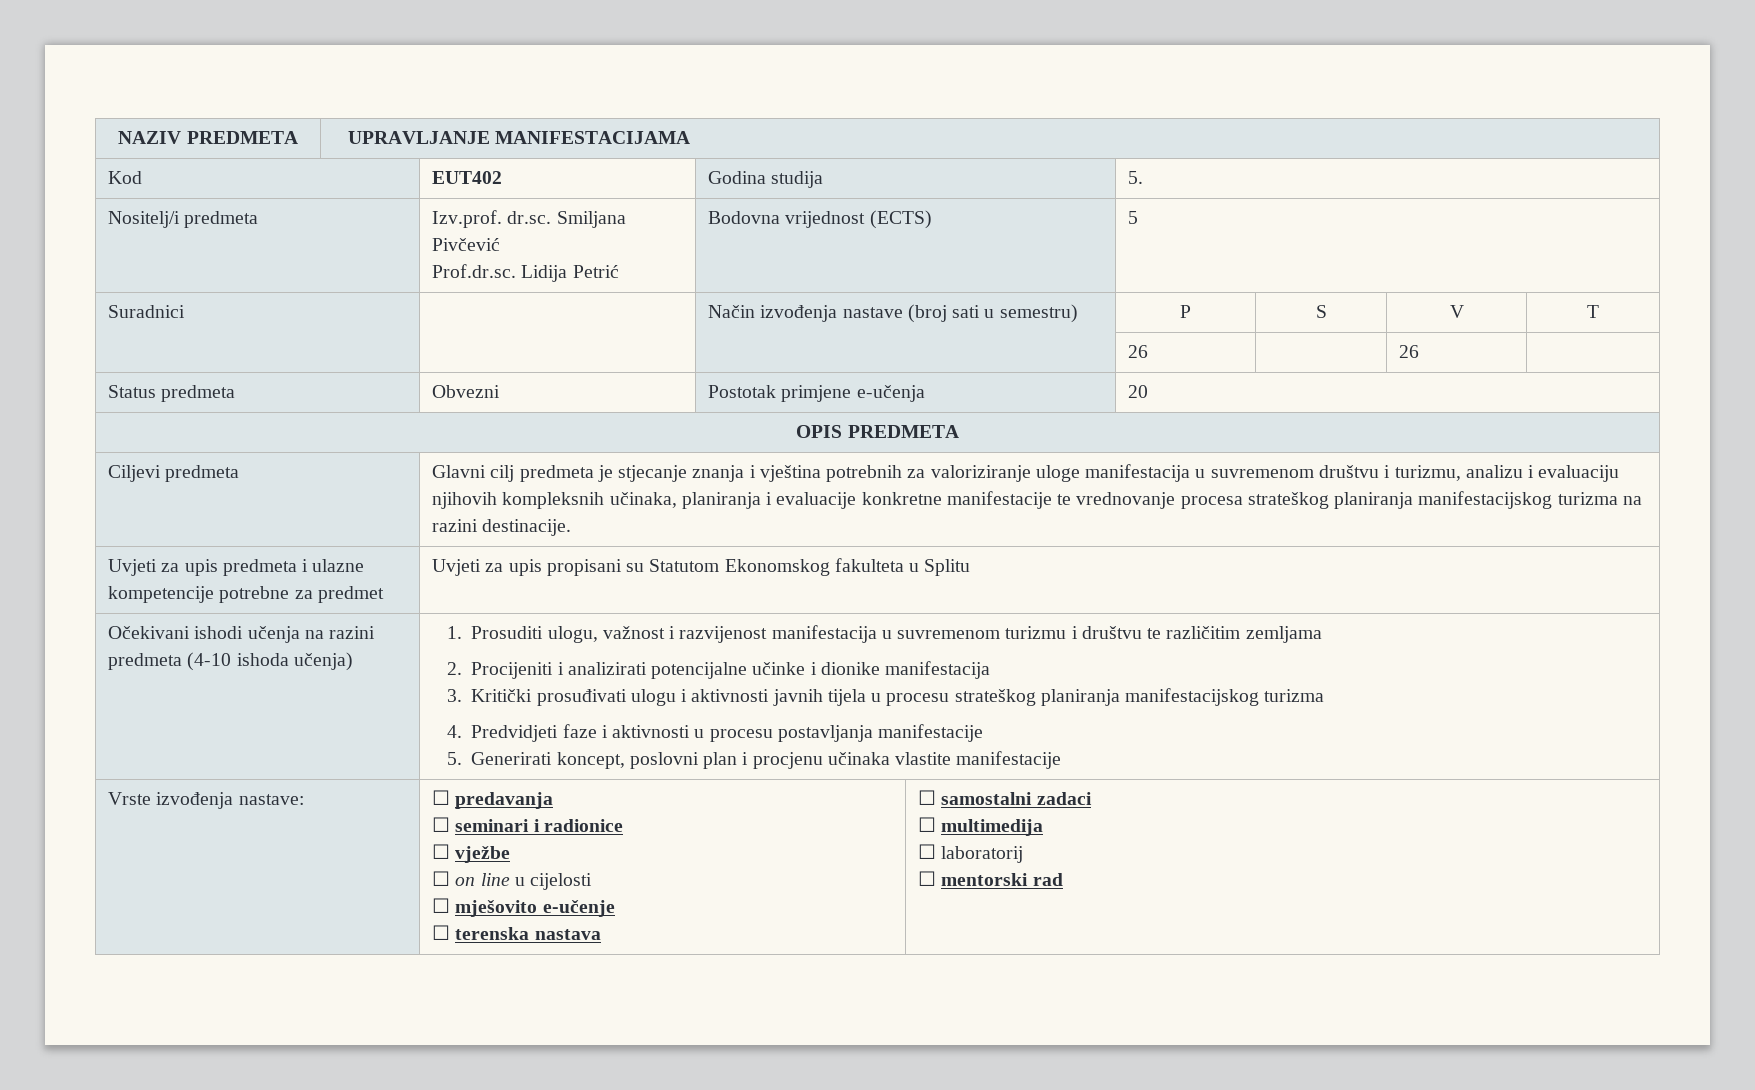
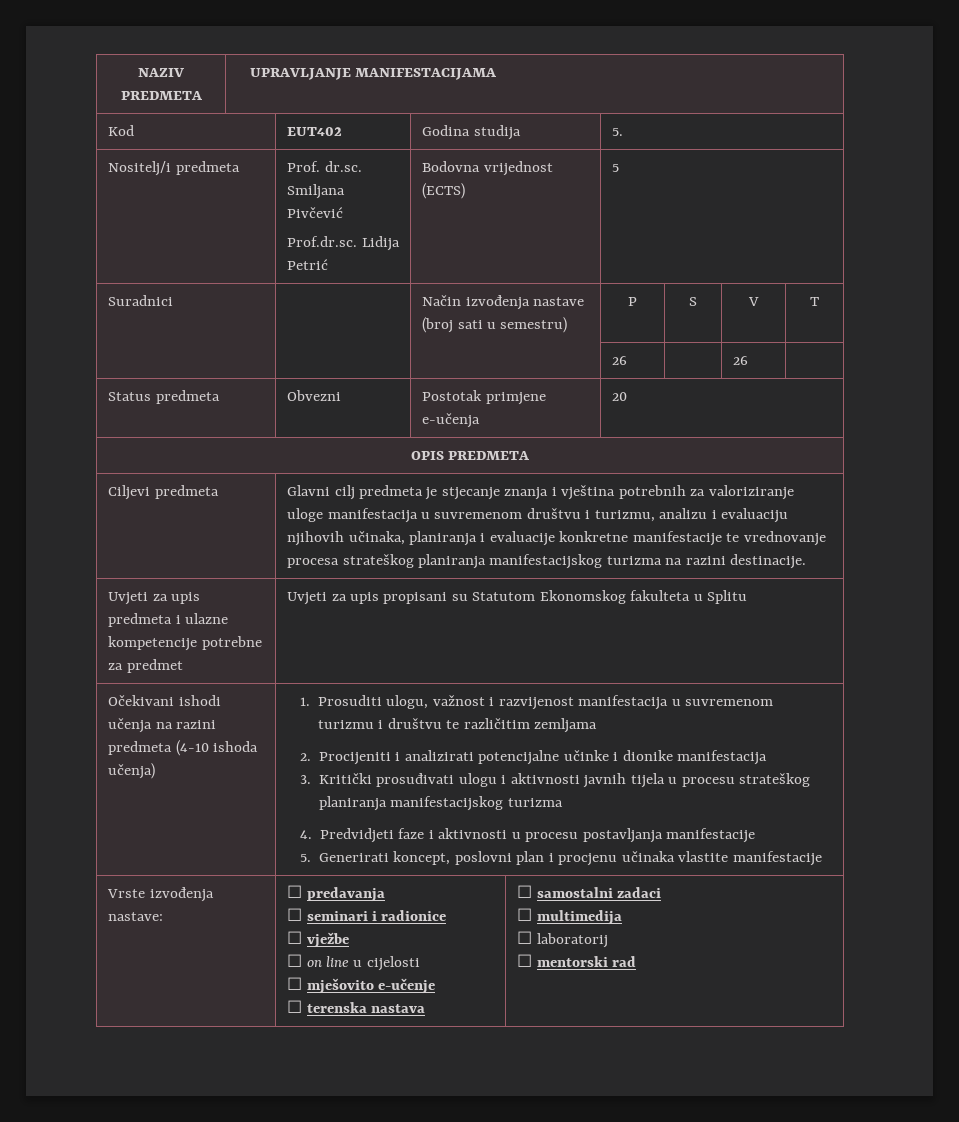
- Nositelj/i predmeta | Izv.prof. dr.sc. Smiljana Pivčević
+ Nositelj/i predmeta | Prof. dr.sc. Smiljana Pivčević
- Glavni cilj predmeta je stjecanje znanja i vještina potrebnih za valoriziranje uloge manifestacija u suvremenom društvu i turizmu, analizu i evaluaciju njihovih kompleksnih učinaka, planiranja i evaluacije konkretne manifestacije te vrednovanje procesa strateškog planiranja manifestacijskog turizma na razini destinacije.
+ Glavni cilj predmeta je stjecanje znanja i vještina potrebnih za valoriziranje uloge manifestacija u suvremenom društvu i turizmu, analizu i evaluaciju njihovih učinaka, planiranja i evaluacije konkretne manifestacije te vrednovanje procesa strateškog planiranja manifestacijskog turizma na razini destinacije.

